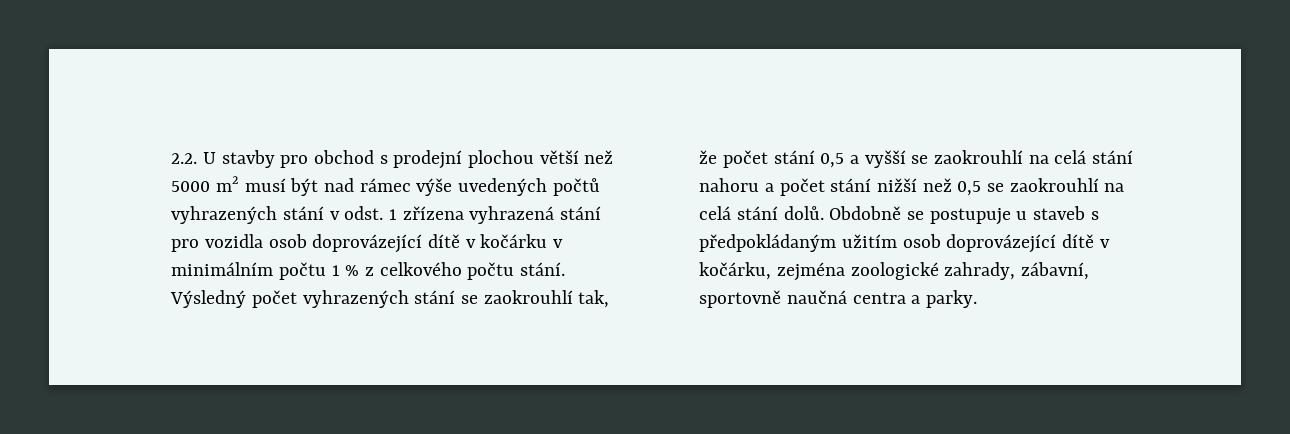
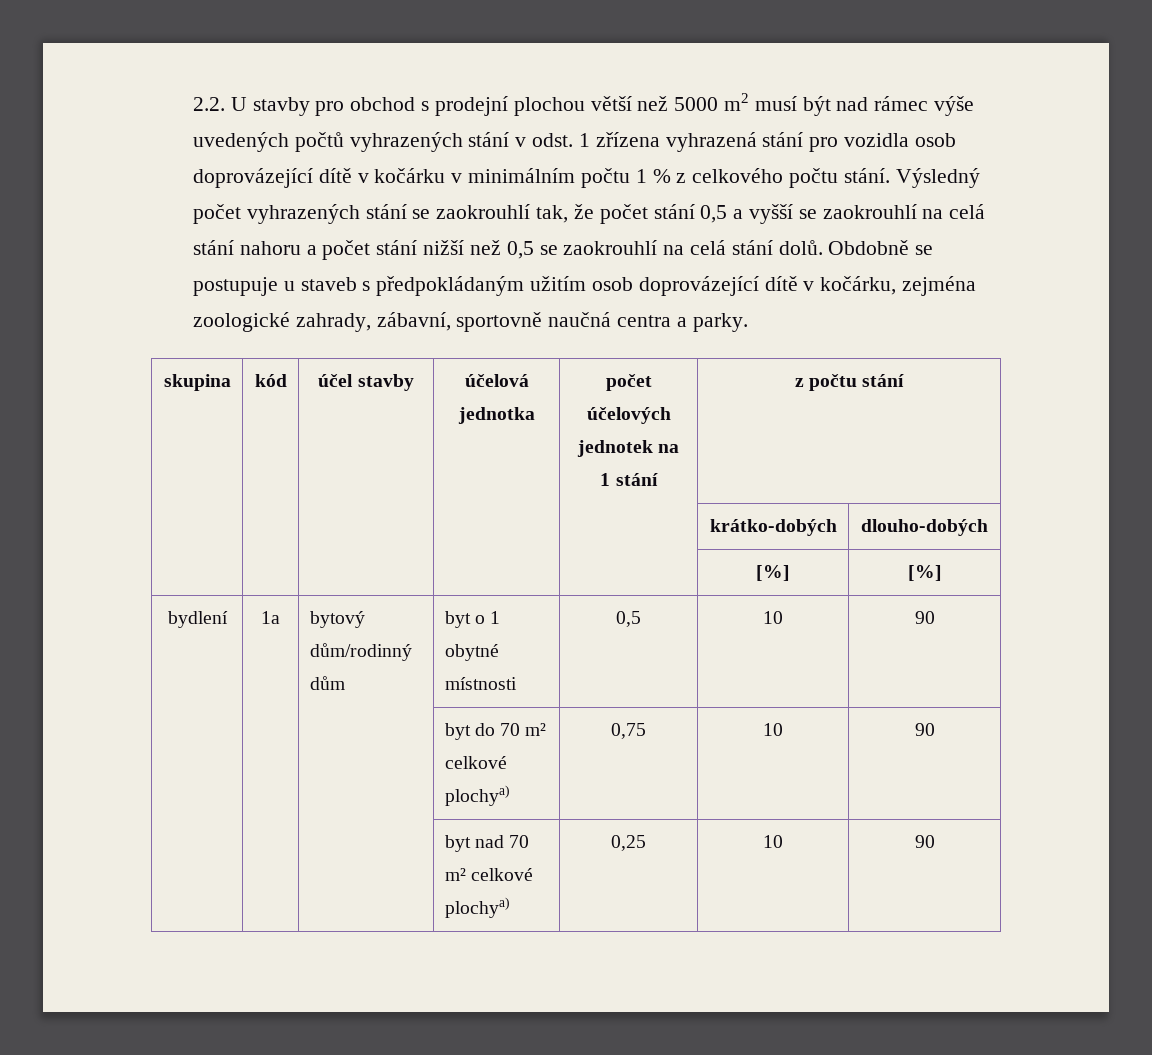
+ skupina | kód | účel stavby | účelová jednotka | počet účelových jednotek na 1 stání | z počtu stání
+ | | | | | krátko-dobých | dlouho-dobých
+ | | | | | [%] | [%]
+ bydlení | 1a | bytový dům/rodinný dům | byt o 1 obytné místnosti | 0,5 | 10 | 90
+ | | | byt do 70 m² celkové plochya) | 0,75 | 10 | 90
+ | | | byt nad 70 m² celkové plochya) | 0,25 | 10 | 90

